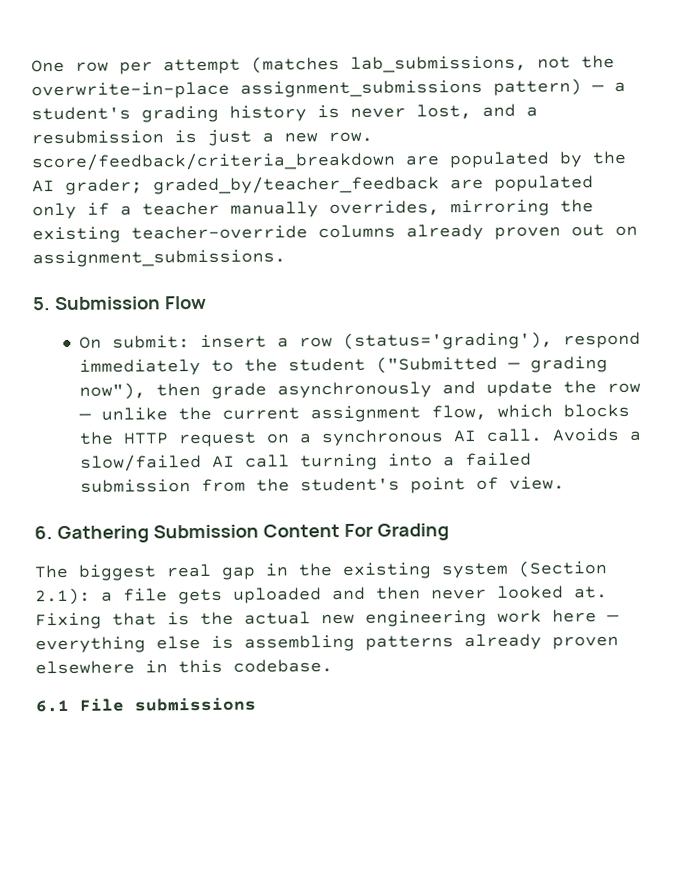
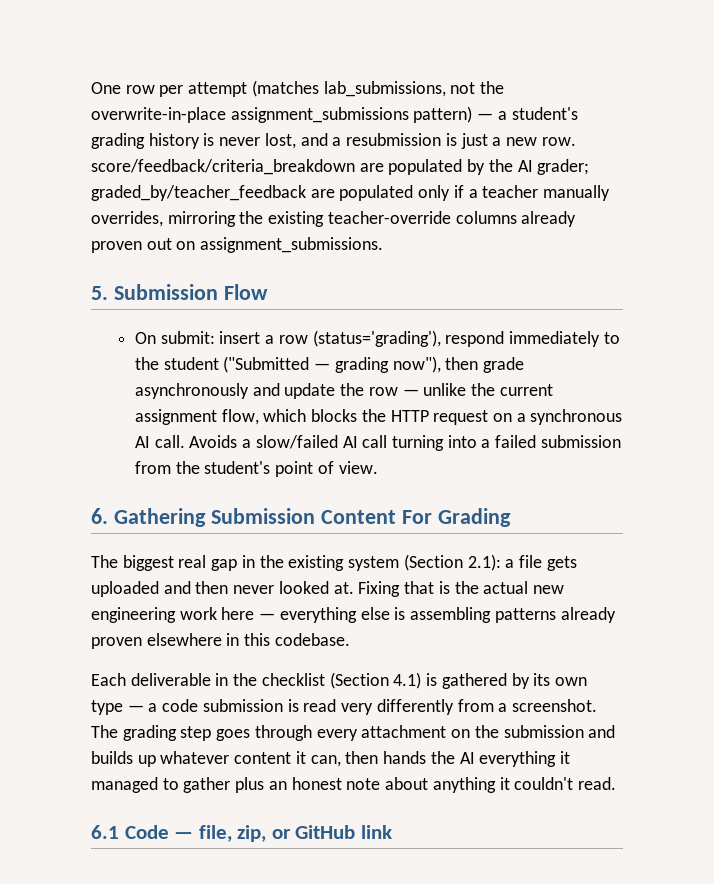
- 6.1 File submissions
+ Each deliverable in the checklist (Section 4.1) is gathered by its own type — a code submission is read very differently from a screenshot. The grading step goes through every attachment on the submission and builds up whatever content it can, then hands the AI everything it managed to gather plus an honest note about anything it couldn't read.
+ 6.1 Code — file, zip, or GitHub link

